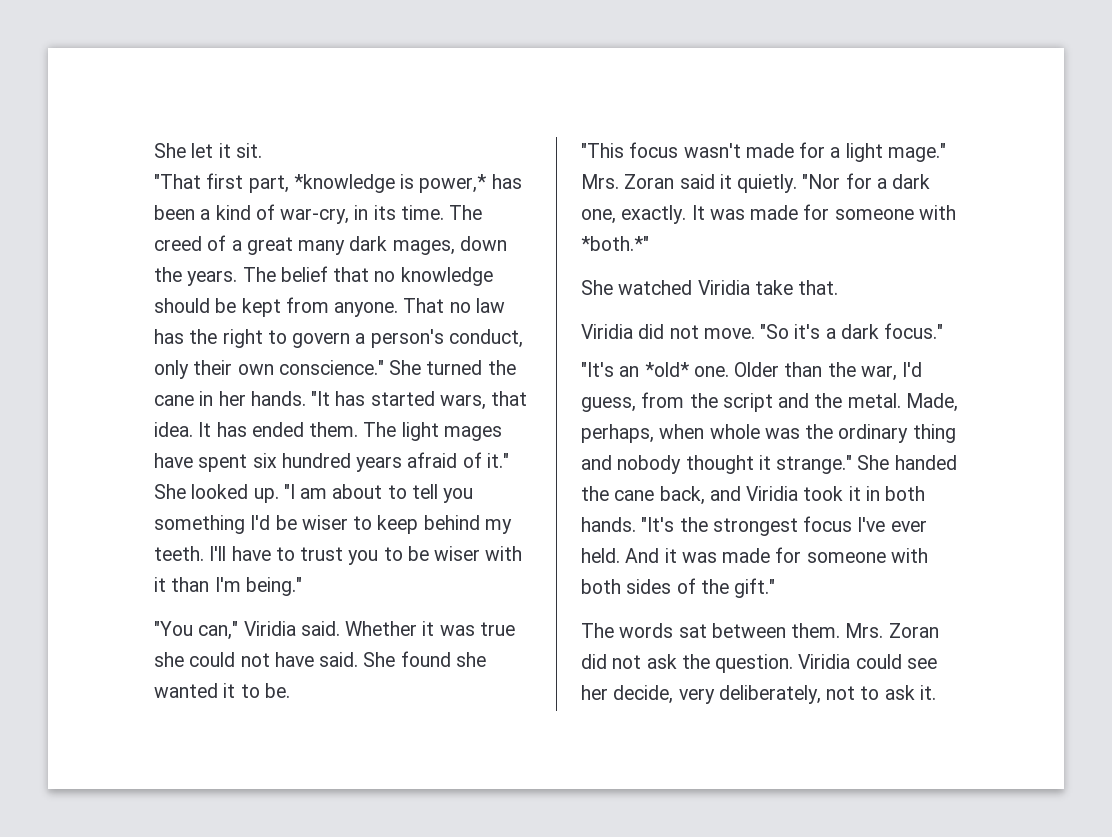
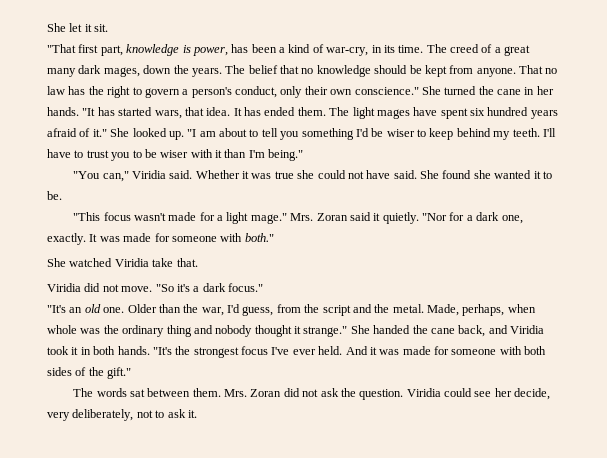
- "That first part, *knowledge is power,* has been a kind of war-cry, in its time.
+ "That first part, knowledge is power, has been a kind of war-cry, in its time.
- It was made for someone with *both.*"
+ It was made for someone with both."
- "It's an *old* one.
+ "It's an old one.

